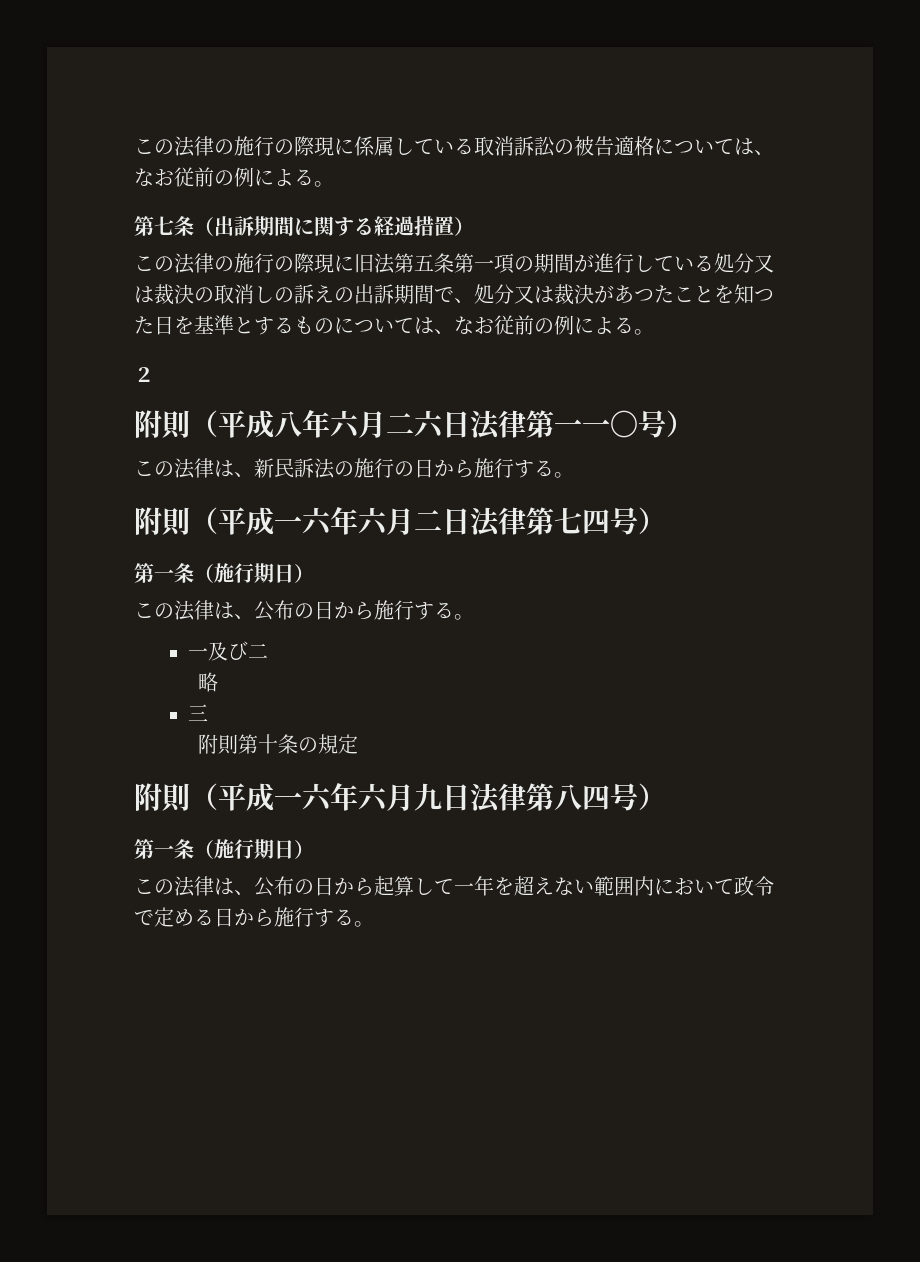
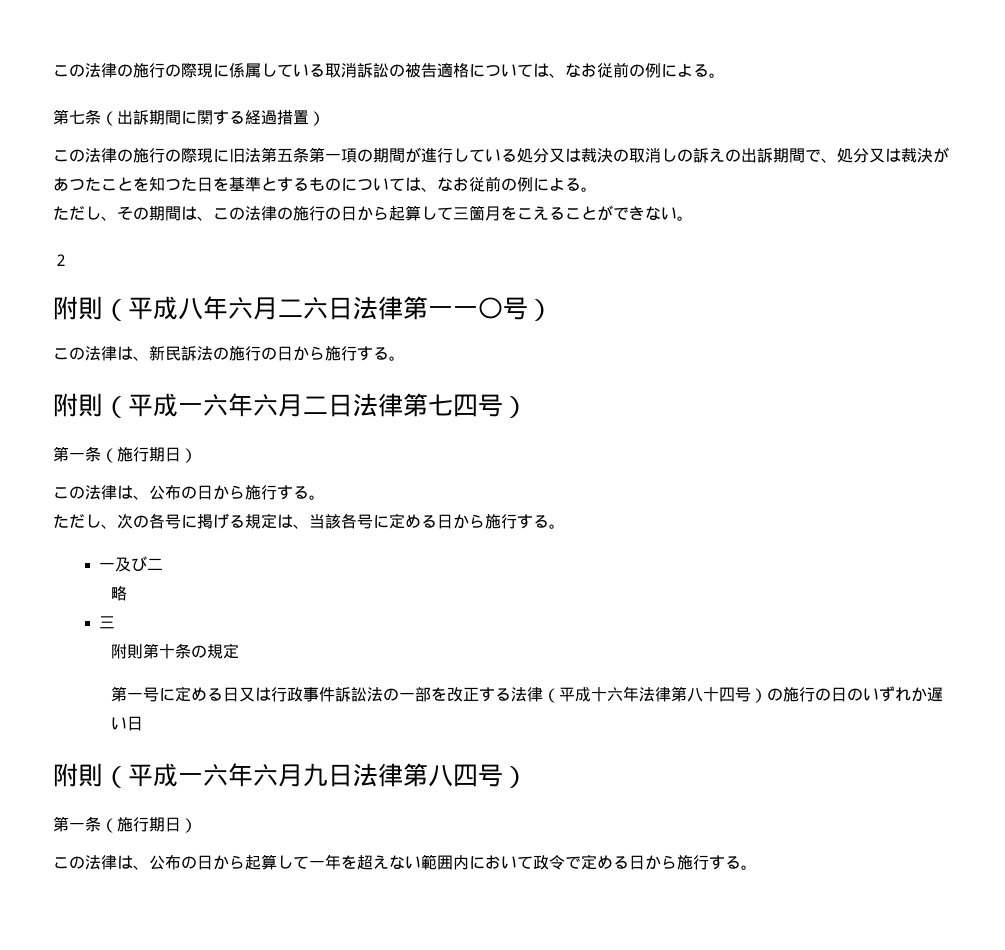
+ ただし、その期間は、この法律の施行の日から起算して三箇月をこえることができない。
+ ただし、次の各号に掲げる規定は、当該各号に定める日から施行する。
+ 第一号に定める日又は行政事件訴訟法の一部を改正する法律（平成十六年法律第八十四号）の施行の日のいずれか遅い日

